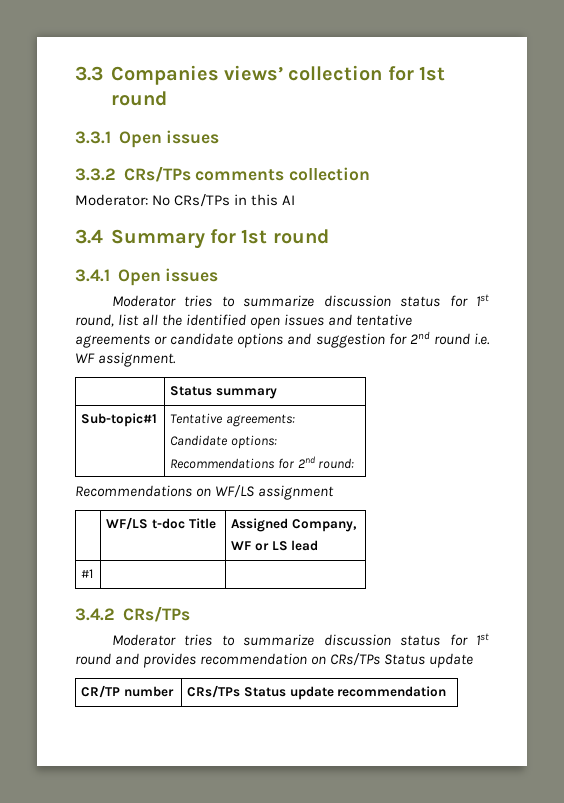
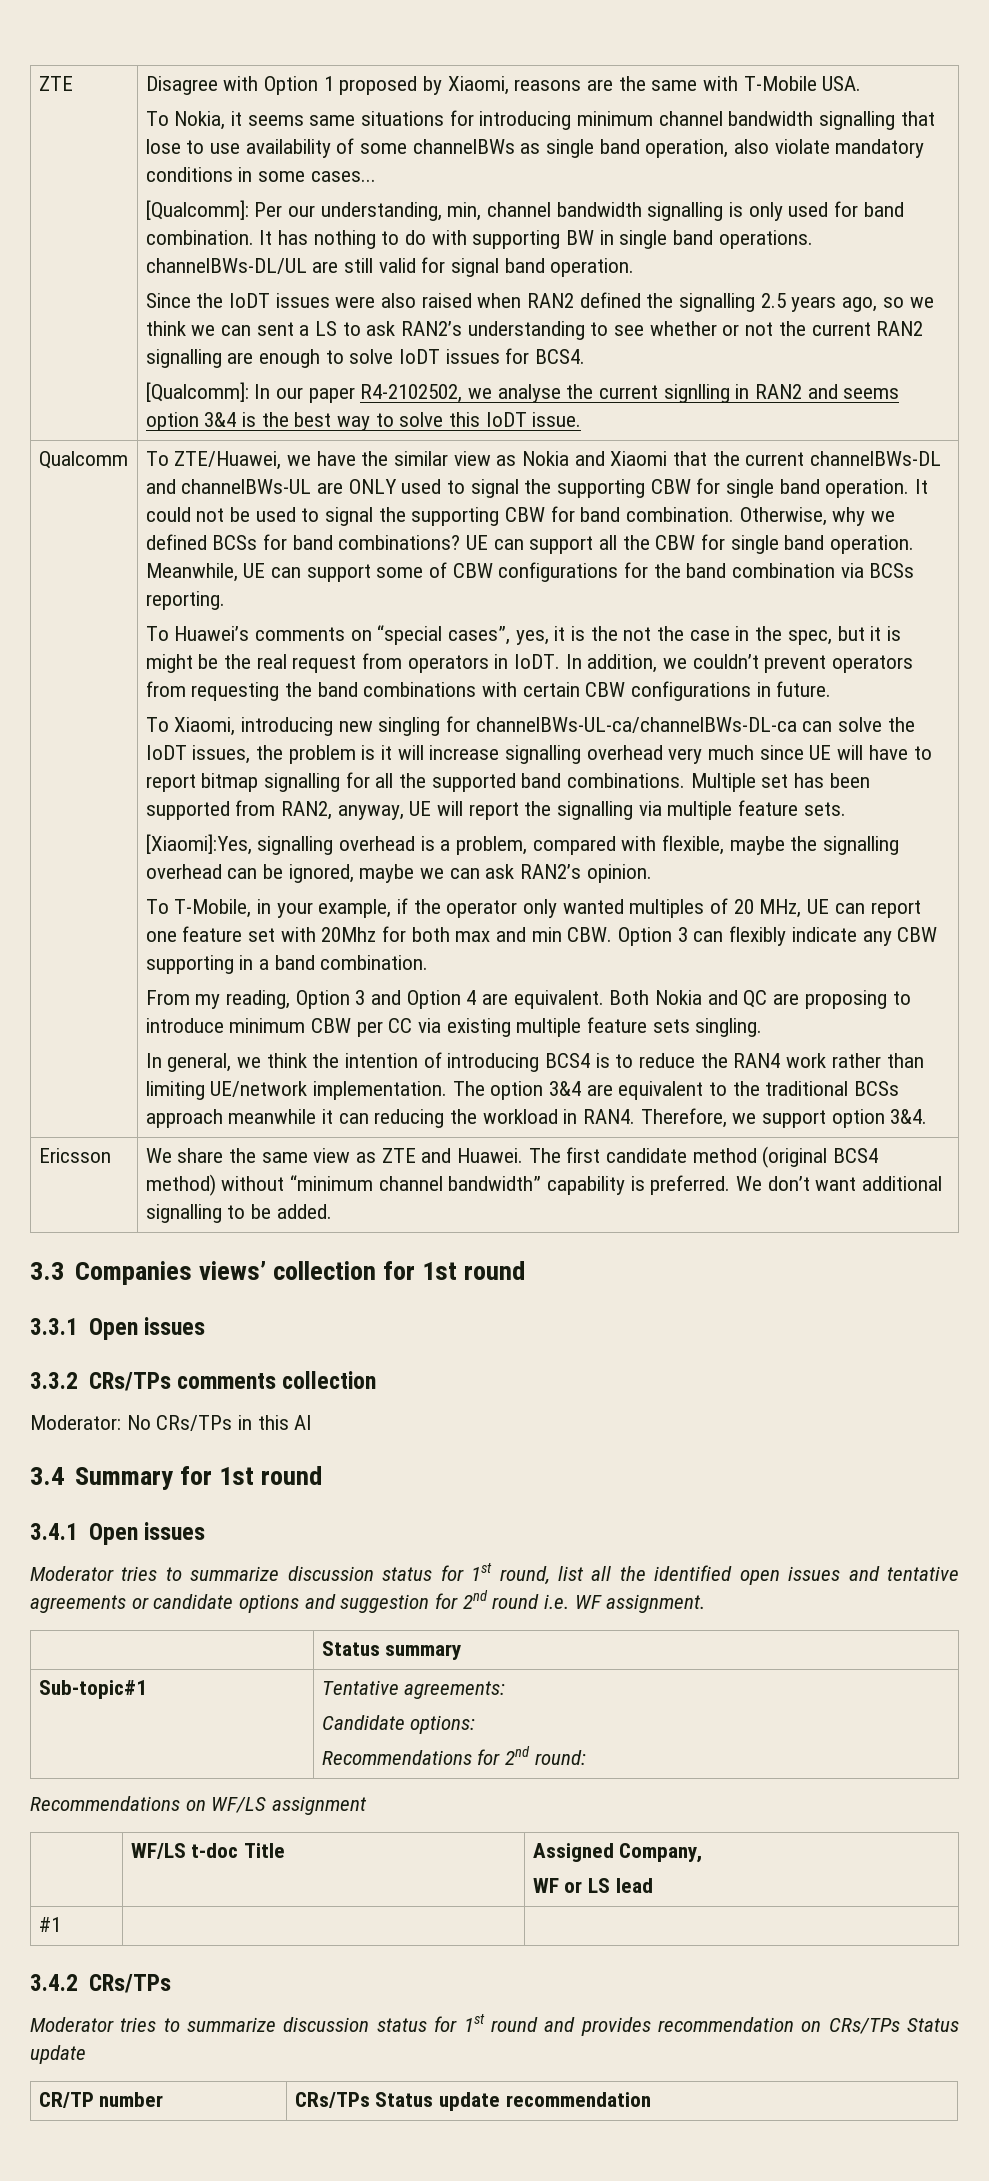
+ ZTE | Disagree with Option 1 proposed by Xiaomi, reasons are the same with T-Mobile USA.
+ To Nokia, it seems same situations for introducing minimum channel bandwidth signalling that lose to use availability of some channelBWs as single band operation, also violate mandatory conditions in some cases...
+ [Qualcomm]: Per our understanding, min, channel bandwidth signalling is only used for band combination. It has nothing to do with supporting BW in single band operations. channelBWs-DL/UL are still valid for signal band operation.
+ Since the IoDT issues were also raised when RAN2 defined the signalling 2.5 years ago, so we think we can sent a LS to ask RAN2’s understanding to see whether or not the current RAN2 signalling are enough to solve IoDT issues for BCS4.
+ [Qualcomm]: In our paper R4-2102502, we analyse the current signlling in RAN2 and seems option 3&4 is the best way to solve this IoDT issue.
+ Qualcomm | To ZTE/Huawei, we have the similar view as Nokia and Xiaomi that the current channelBWs-DL and channelBWs-UL are ONLY used to signal the supporting CBW for single band operation. It could not be used to signal the supporting CBW for band combination. Otherwise, why we defined BCSs for band combinations? UE can support all the CBW for single band operation. Meanwhile, UE can support some of CBW configurations for the band combination via BCSs reporting.
+ To Huawei’s comments on “special cases”, yes, it is the not the case in the spec, but it is might be the real request from operators in IoDT. In addition, we couldn’t prevent operators from requesting the band combinations with certain CBW configurations in future.
+ To Xiaomi, introducing new singling for channelBWs-UL-ca/channelBWs-DL-ca can solve the IoDT issues, the problem is it will increase signalling overhead very much since UE will have to report bitmap signalling for all the supported band combinations. Multiple set has been supported from RAN2, anyway, UE will report the signalling via multiple feature sets.
+ [Xiaomi]:Yes, signalling overhead is a problem, compared with flexible, maybe the signalling overhead can be ignored, maybe we can ask RAN2’s opinion.
+ To T-Mobile, in your example, if the operator only wanted multiples of 20 MHz, UE can report one feature set with 20Mhz for both max and min CBW. Option 3 can flexibly indicate any CBW supporting in a band combination.
+ From my reading, Option 3 and Option 4 are equivalent. Both Nokia and QC are proposing to introduce minimum CBW per CC via existing multiple feature sets singling.
+ In general, we think the intention of introducing BCS4 is to reduce the RAN4 work rather than limiting UE/network implementation. The option 3&4 are equivalent to the traditional BCSs approach meanwhile it can reducing the workload in RAN4. Therefore, we support option 3&4.
+ Ericsson | We share the same view as ZTE and Huawei. The first candidate method (original BCS4 method) without “minimum channel bandwidth” capability is preferred. We don’t want additional signalling to be added.

